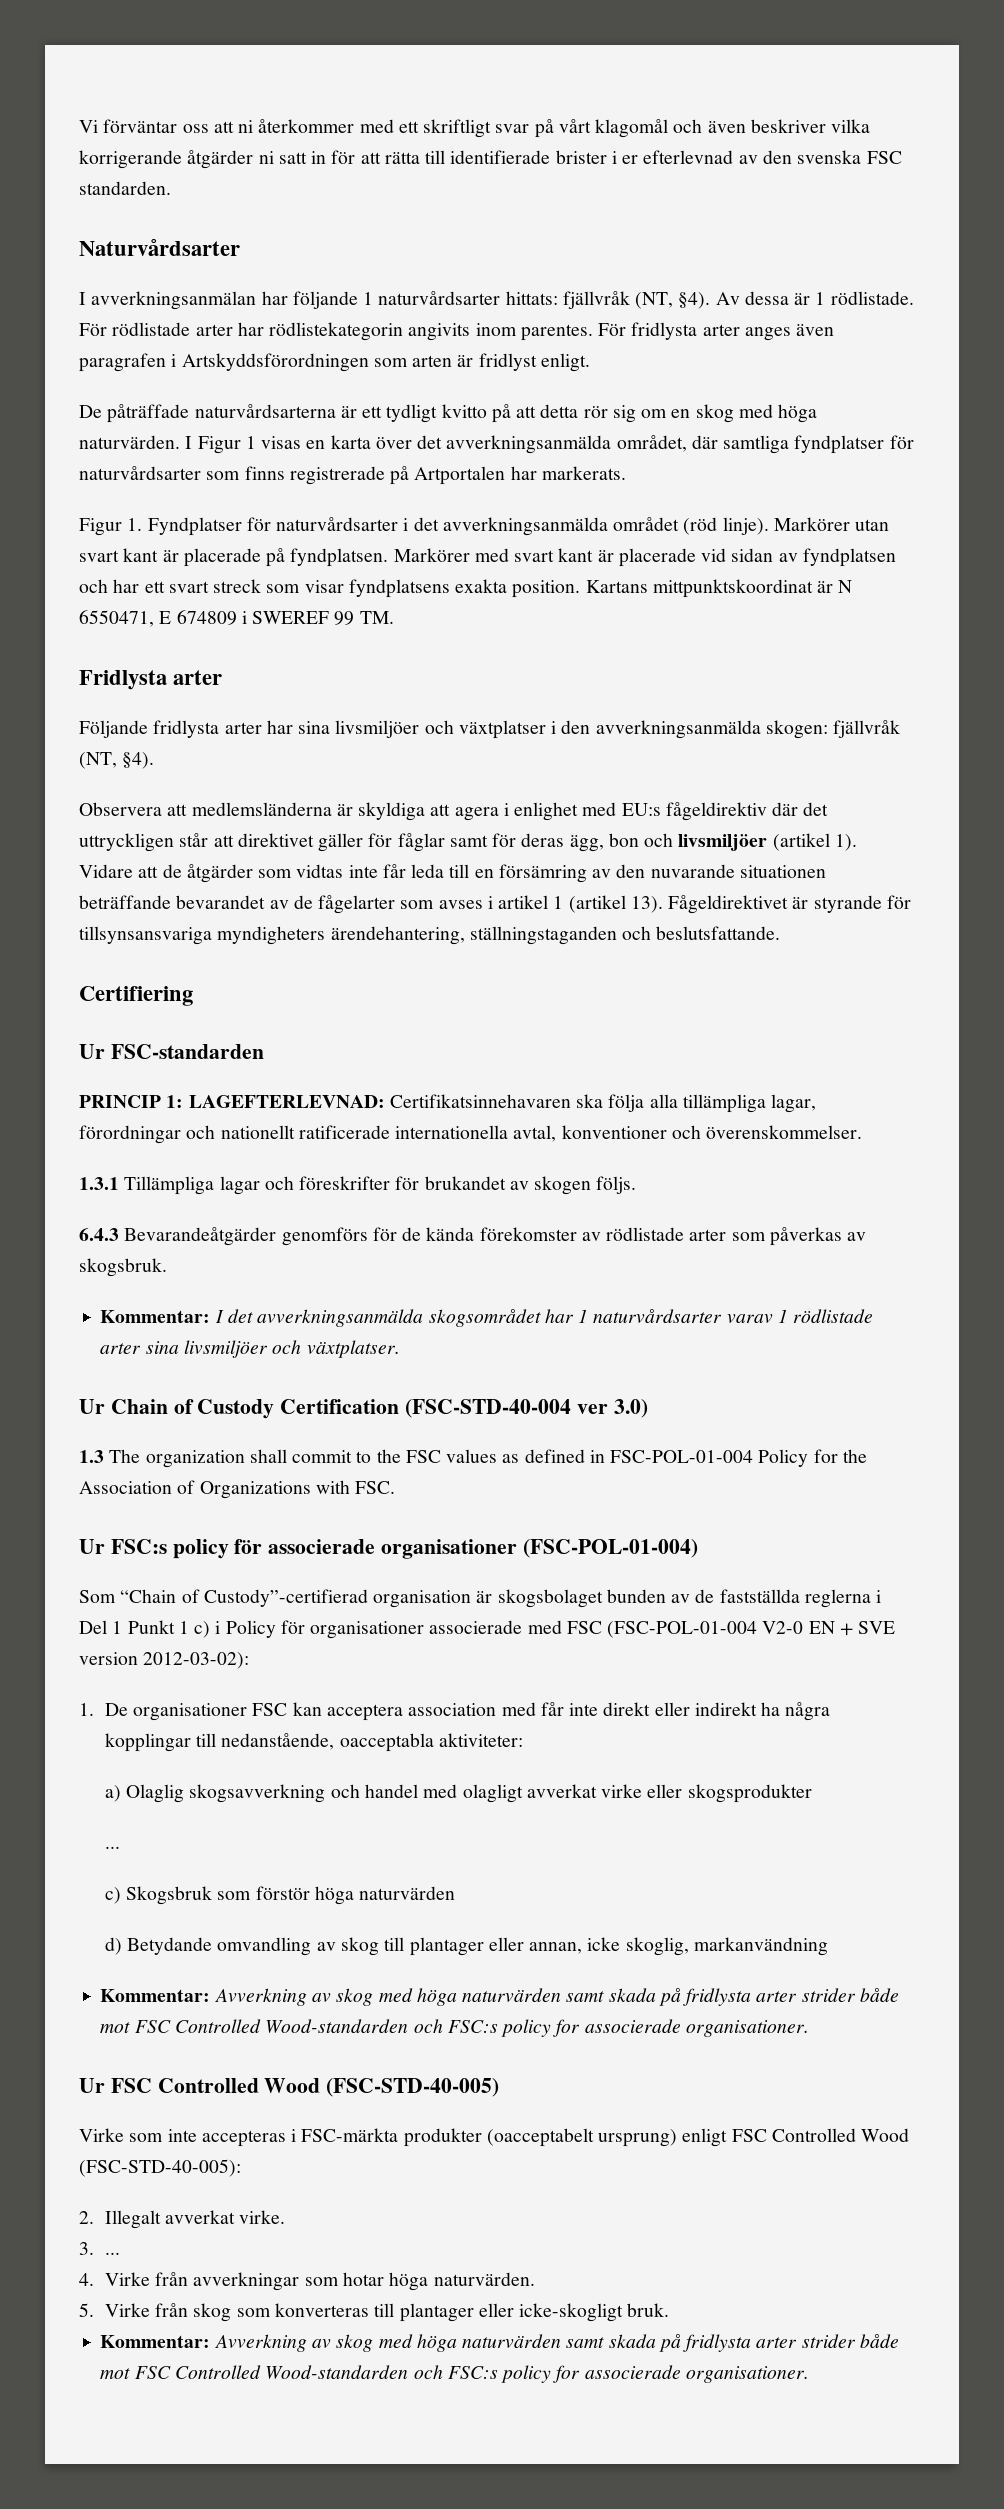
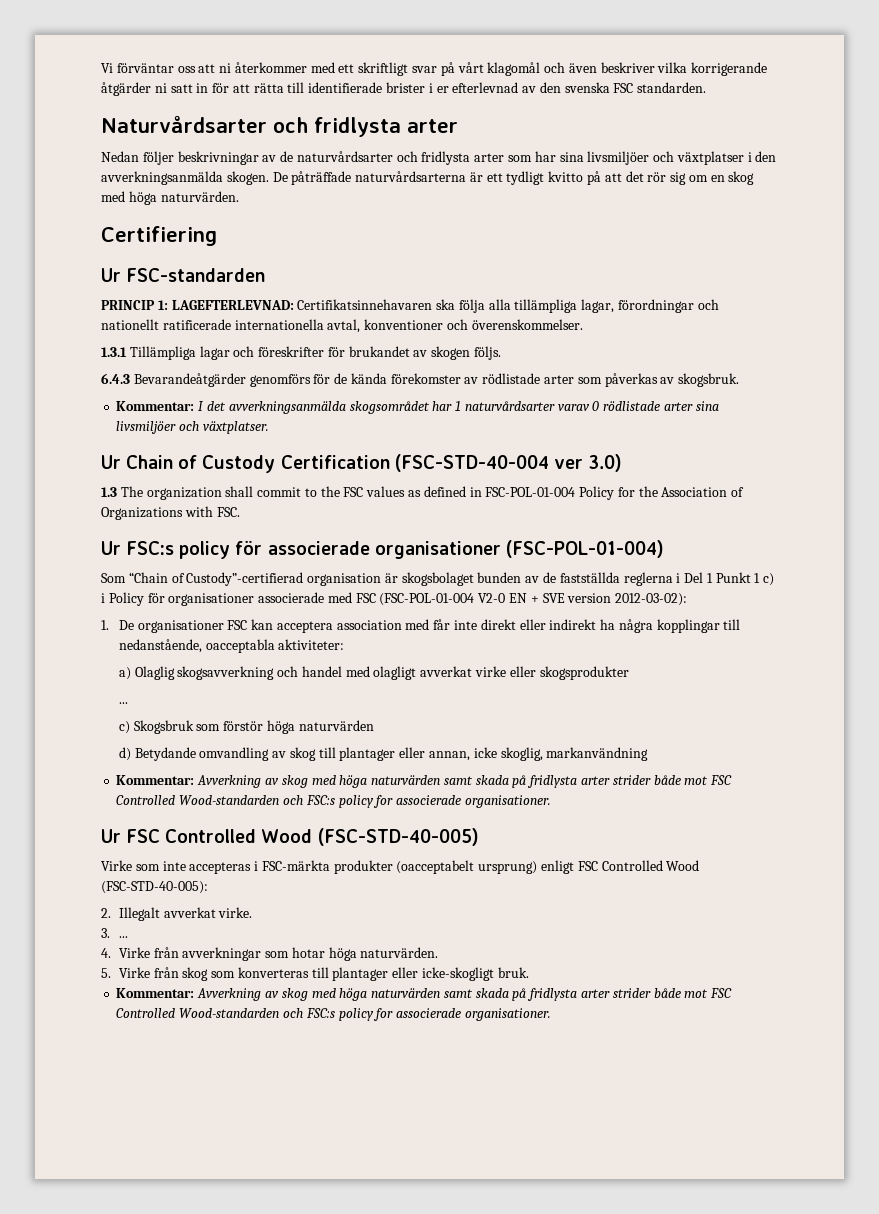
- Naturvårdsarter
- I avverkningsanmälan har följande 1 naturvårdsarter hittats: fjällvråk (NT, §4). Av dessa är 1 rödlistade. För rödlistade arter har rödlistekategorin angivits inom parentes. För fridlysta arter anges även paragrafen i Artskyddsförordningen som arten är fridlyst enligt.
- De påträffade naturvårdsarterna är ett tydligt kvitto på att detta rör sig om en skog med höga naturvärden. I Figur 1 visas en karta över det avverkningsanmälda området, där samtliga fyndplatser för naturvårdsarter som finns registrerade på Artportalen har markerats.
- Figur 1. Fyndplatser för naturvårdsarter i det avverkningsanmälda området (röd linje). Markörer utan svart kant är placerade på fyndplatsen. Markörer med svart kant är placerade vid sidan av fyndplatsen och har ett svart streck som visar fyndplatsens exakta position. Kartans mittpunktskoordinat är N 6550471, E 674809 i SWEREF 99 TM.
- Fridlysta arter
- Följande fridlysta arter har sina livsmiljöer och växtplatser i den avverkningsanmälda skogen: fjällvråk (NT, §4).
- Observera att medlemsländerna är skyldiga att agera i enlighet med EU:s fågeldirektiv där det uttryckligen står att direktivet gäller för fåglar samt för deras ägg, bon och livsmiljöer (artikel 1). Vidare att de åtgärder som vidtas inte får leda till en försämring av den nuvarande situationen beträffande bevarandet av de fågelarter som avses i artikel 1 (artikel 13). Fågeldirektivet är styrande för tillsynsansvariga myndigheters ärendehantering, ställningstaganden och beslutsfattande.
+ Naturvårdsarter och fridlysta arter
+ Nedan följer beskrivningar av de naturvårdsarter och fridlysta arter som har sina livsmiljöer och växtplatser i den avverkningsanmälda skogen. De påträffade naturvårdsarterna är ett tydligt kvitto på att det rör sig om en skog med höga naturvärden.
- Kommentar: I det avverkningsanmälda skogsområdet har 1 naturvårdsarter varav 1 rödlistade arter sina livsmiljöer och växtplatser.
+ Kommentar: I det avverkningsanmälda skogsområdet har 1 naturvårdsarter varav 0 rödlistade arter sina livsmiljöer och växtplatser.

